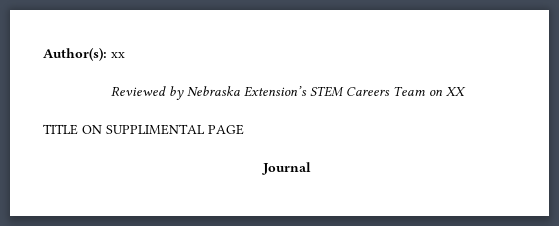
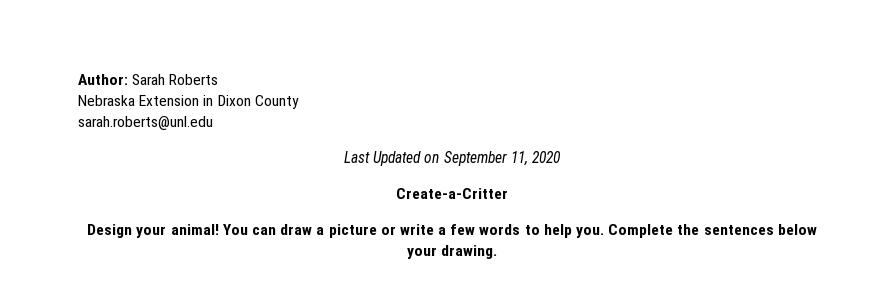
- Author(s): xx
- Reviewed by Nebraska Extension’s STEM Careers Team on XX
- TITLE ON SUPPLIMENTAL PAGE
- Journal
+ Author: Sarah Roberts
+ Nebraska Extension in Dixon County
+ sarah.roberts@unl.edu
+ Last Updated on September 11, 2020
+ Create-a-Critter
+ Design your animal! You can draw a picture or write a few words to help you. Complete the sentences below your drawing.

